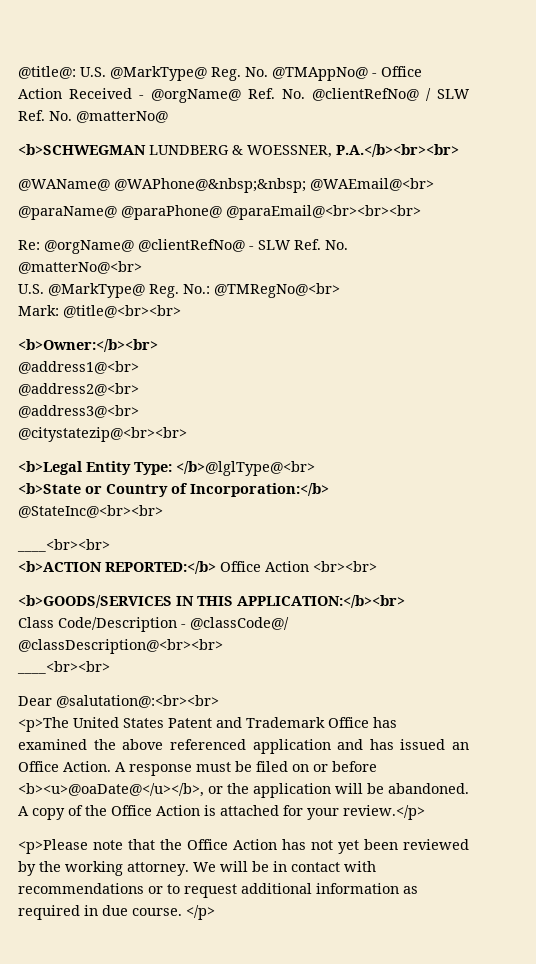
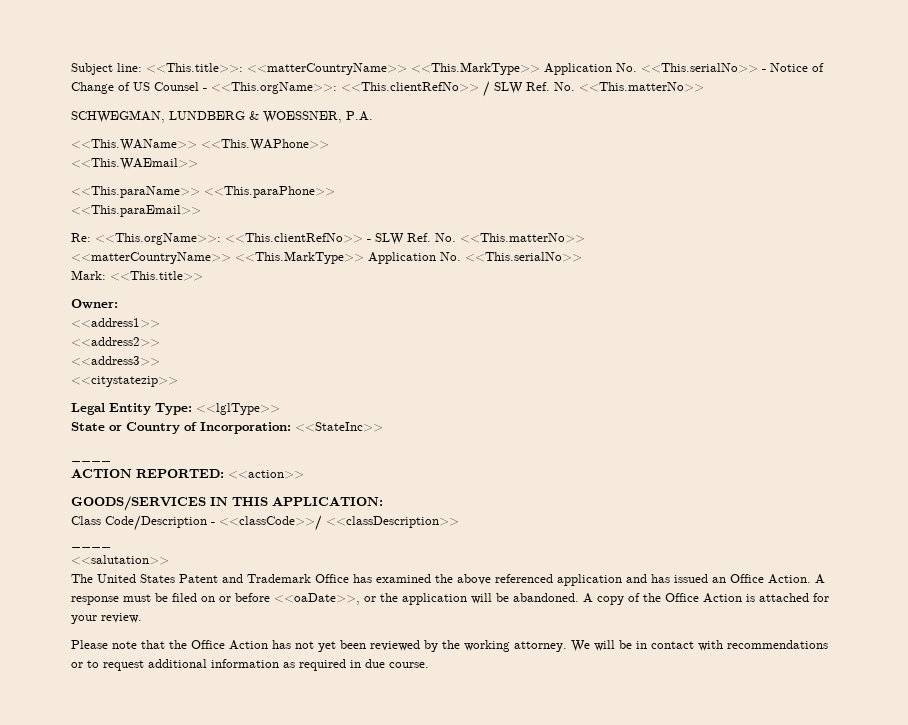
- @title@: U.S. @MarkType@ Reg. No. @TMAppNo@ - Office Action Received - @orgName@ Ref. No. @clientRefNo@ / SLW Ref. No. @matterNo@
- <b>SCHWEGMAN LUNDBERG & WOESSNER, P.A.</b><br><br>
- @WAName@ @WAPhone@&nbsp;&nbsp; @WAEmail@<br>
- @paraName@ @paraPhone@ @paraEmail@<br><br><br>
+ Subject line: <<This.title>>: <<matterCountryName>> <<This.MarkType>> Application No. <<This.serialNo>> - Notice of Change of US Counsel - <<This.orgName>>: <<This.clientRefNo>> / SLW Ref. No. <<This.matterNo>>
+ SCHWEGMAN, LUNDBERG & WOESSNER, P.A.
+ <<This.WAName>> <<This.WAPhone>>
+ <<This.WAEmail>>
+ <<This.paraName>> <<This.paraPhone>>
+ <<This.paraEmail>>
- Re: @orgName@ @clientRefNo@ - SLW Ref. No. @matterNo@<br>
- U.S. @MarkType@ Reg. No.: @TMRegNo@<br>
- Mark: @title@<br><br>
- <b>Owner:</b><br>
- @address1@<br>
- @address2@<br>
- @address3@<br>
- @citystatezip@<br><br>
- <b>Legal Entity Type: </b>@lglType@<br>
- <b>State or Country of Incorporation:</b> @StateInc@<br><br>
- ____<br><br>
- <b>ACTION REPORTED:</b> Office Action <br><br>
- <b>GOODS/SERVICES IN THIS APPLICATION:</b><br>
+ Re: <<This.orgName>>: <<This.clientRefNo>> - SLW Ref. No. <<This.matterNo>>
+ <<matterCountryName>> <<This.MarkType>> Application No. <<This.serialNo>>
+ Mark: <<This.title>>
+ Owner:
+ <<address1>>
+ <<address2>>
+ <<address3>>
+ <<citystatezip>>
+ Legal Entity Type: <<lglType>>
+ State or Country of Incorporation: <<StateInc>>
+ ____
+ ACTION REPORTED: <<action>>
+ GOODS/SERVICES IN THIS APPLICATION:
- Class Code/Description - @classCode@/ @classDescription@<br><br>
- ____<br><br>
- Dear @salutation@:<br><br>
- <p>The United States Patent and Trademark Office has examined the above referenced application and has issued an Office Action.
+ Class Code/Description - <<classCode>>/ <<classDescription>>
+ ____
+ <<salutation>>
+ The United States Patent and Trademark Office has examined the above referenced application and has issued an Office Action.
- A response must be filed on or before <b><u>@oaDate@</u></b>, or the application will be abandoned.
+ A response must be filed on or before <<oaDate>>, or the application will be abandoned.
- A copy of the Office Action is attached for your review.</p>
- <p>Please note that the Office Action has not yet been reviewed by the working attorney.
+ A copy of the Office Action is attached for your review.
+ Please note that the Office Action has not yet been reviewed by the working attorney.
- </p>

